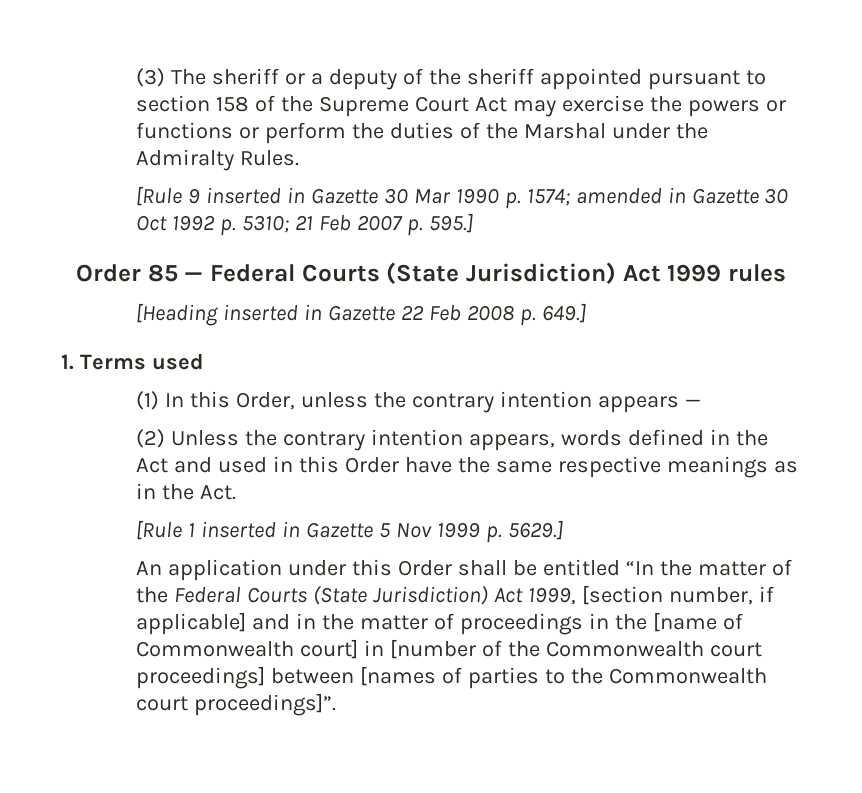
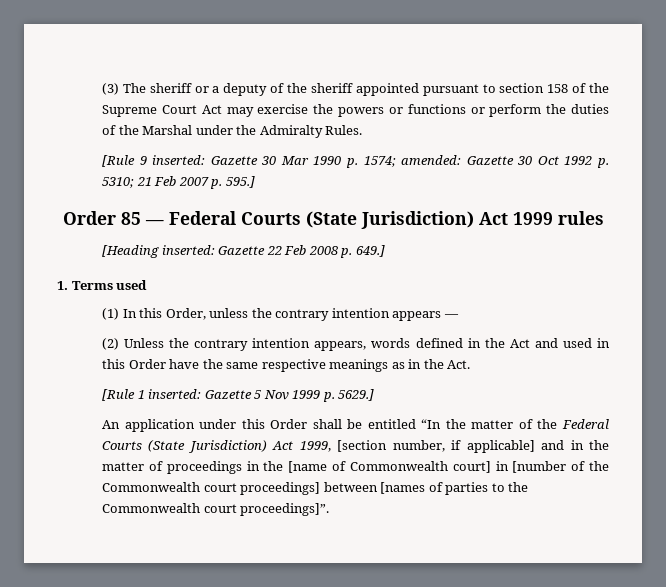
- [Rule 9 inserted in Gazette 30 Mar 1990 p. 1574; amended in Gazette 30 Oct 1992 p. 5310; 21 Feb 2007 p. 595.]
+ [Rule 9 inserted: Gazette 30 Mar 1990 p. 1574; amended: Gazette 30 Oct 1992 p. 5310; 21 Feb 2007 p. 595.]
- [Heading inserted in Gazette 22 Feb 2008 p. 649.]
+ [Heading inserted: Gazette 22 Feb 2008 p. 649.]
- [Rule 1 inserted in Gazette 5 Nov 1999 p. 5629.]
+ [Rule 1 inserted: Gazette 5 Nov 1999 p. 5629.]

